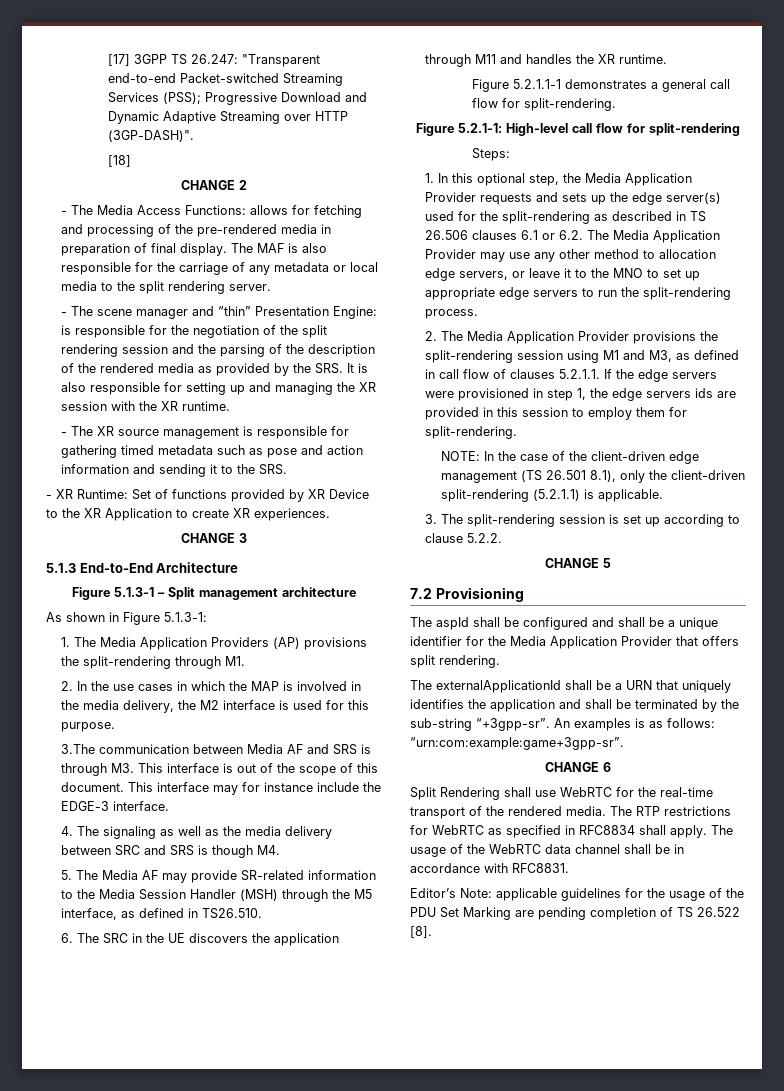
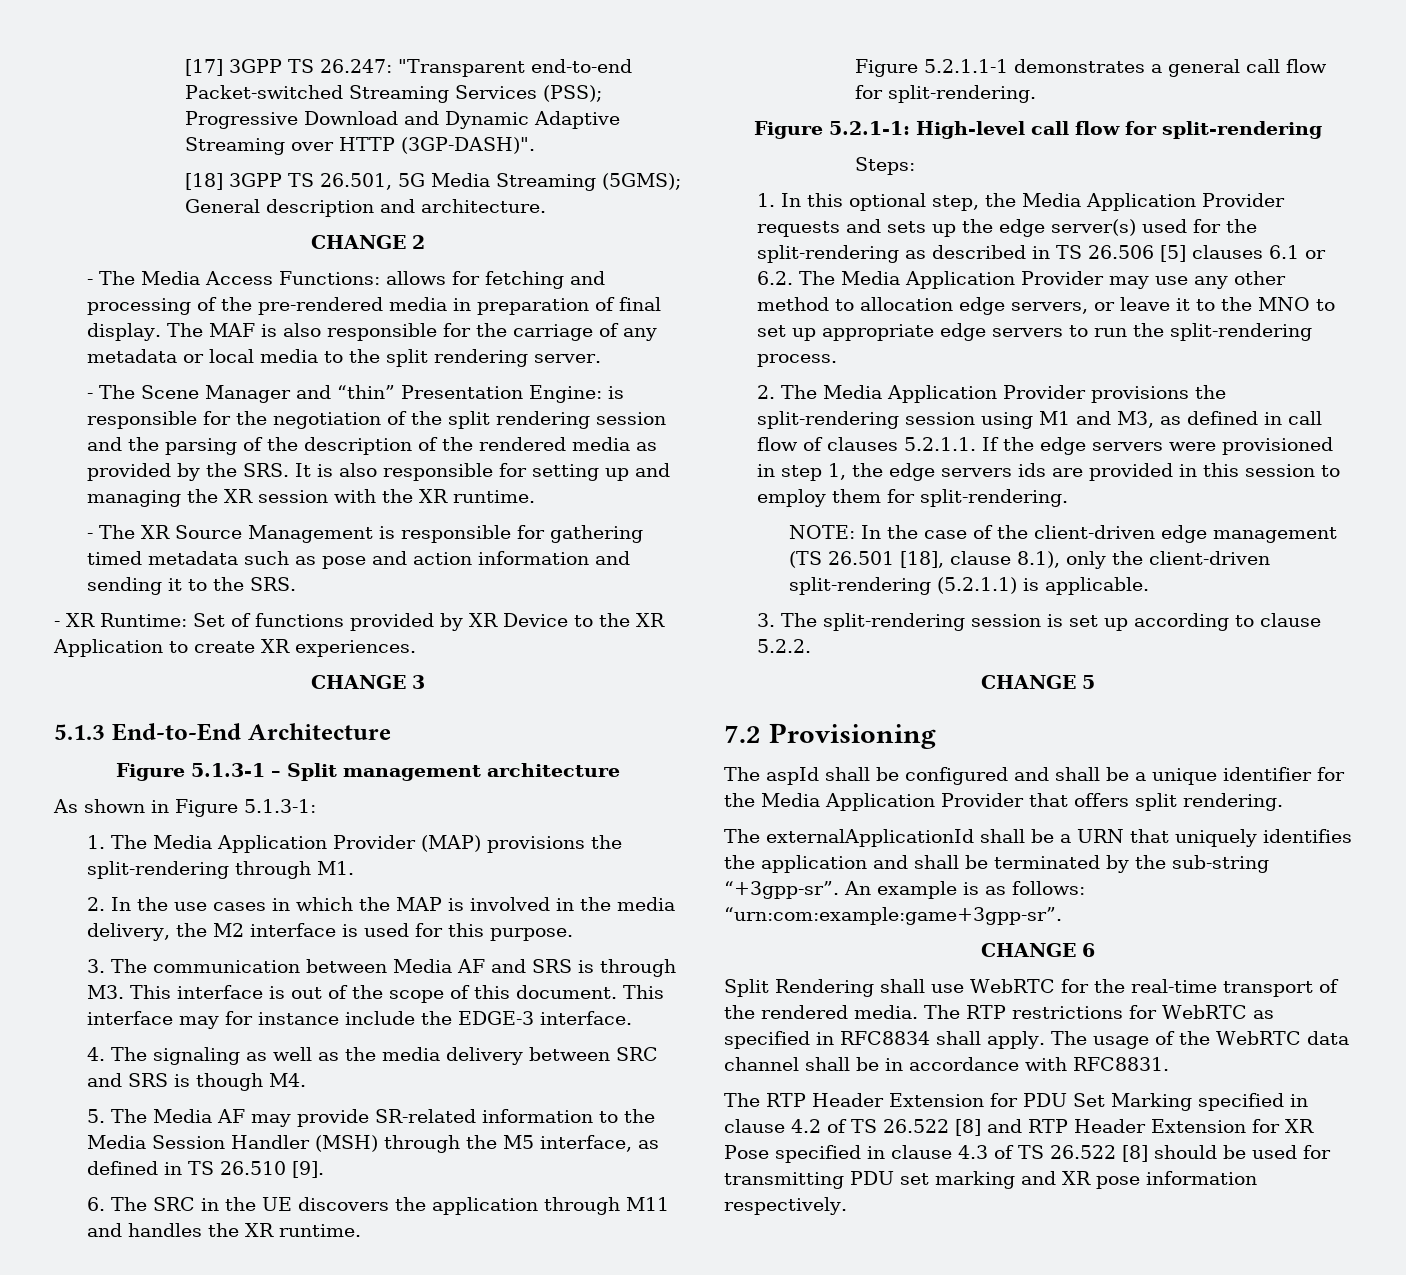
- [18]
+ [18] 3GPP TS 26.501, 5G Media Streaming (5GMS); General description and architecture.
- - The scene manager and “thin” Presentation Engine: is responsible for the negotiation of the split rendering session and the parsing of the description of the rendered media as provided by the SRS. It is also responsible for setting up and managing the XR session with the XR runtime.
+ - The Scene Manager and “thin” Presentation Engine: is responsible for the negotiation of the split rendering session and the parsing of the description of the rendered media as provided by the SRS. It is also responsible for setting up and managing the XR session with the XR runtime.
- - The XR source management is responsible for gathering timed metadata such as pose and action information and sending it to the SRS.
+ - The XR Source Management is responsible for gathering timed metadata such as pose and action information and sending it to the SRS.
- 1. The Media Application Providers (AP) provisions the split-rendering through M1.
+ 1. The Media Application Provider (MAP) provisions the split-rendering through M1.
- 3.The communication between Media AF and SRS is through M3. This interface is out of the scope of this document.
+ 3. The communication between Media AF and SRS is through M3. This interface is out of the scope of this document.
- 5. The Media AF may provide SR-related information to the Media Session Handler (MSH) through the M5 interface, as defined in TS26.510.
+ 5. The Media AF may provide SR-related information to the Media Session Handler (MSH) through the M5 interface, as defined in TS 26.510 [9].
- 1. In this optional step, the Media Application Provider requests and sets up the edge server(s) used for the split-rendering as described in TS 26.506 clauses 6.1 or 6.2. The Media Application Provider may use any other method to allocation edge servers, or leave it to the MNO to set up appropriate edge servers to run the split-rendering process.
+ 1. In this optional step, the Media Application Provider requests and sets up the edge server(s) used for the split-rendering as described in TS 26.506 [5] clauses 6.1 or 6.2. The Media Application Provider may use any other method to allocation edge servers, or leave it to the MNO to set up appropriate edge servers to run the split-rendering process.
- NOTE: In the case of the client-driven edge management (TS 26.501 8.1), only the client-driven split-rendering (5.2.1.1) is applicable.
+ NOTE: In the case of the client-driven edge management (TS 26.501 [18], clause 8.1), only the client-driven split-rendering (5.2.1.1) is applicable.
- An examples is as follows: “urn:com:example:game+3gpp-sr”.
+ An example is as follows: “urn:com:example:game+3gpp-sr”.
- Editor’s Note: applicable guidelines for the usage of the PDU Set Marking are pending completion of TS 26.522 [8].
+ The RTP Header Extension for PDU Set Marking specified in clause 4.2 of TS 26.522 [8] and RTP Header Extension for XR Pose specified in clause 4.3 of TS 26.522 [8] should be used for transmitting PDU set marking and XR pose information respectively.

